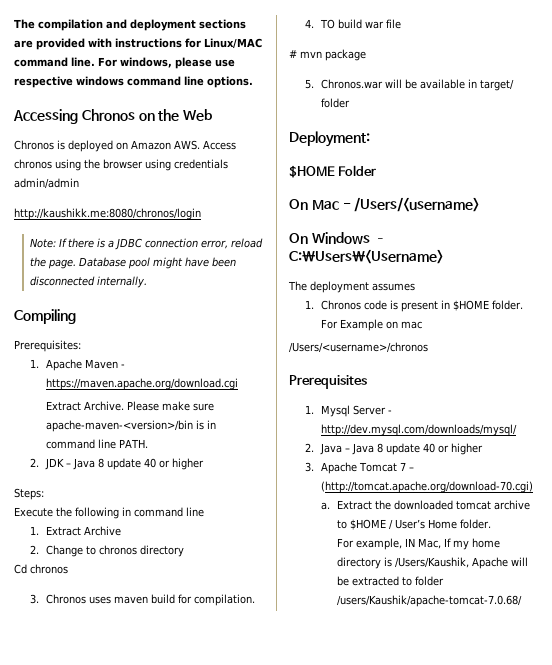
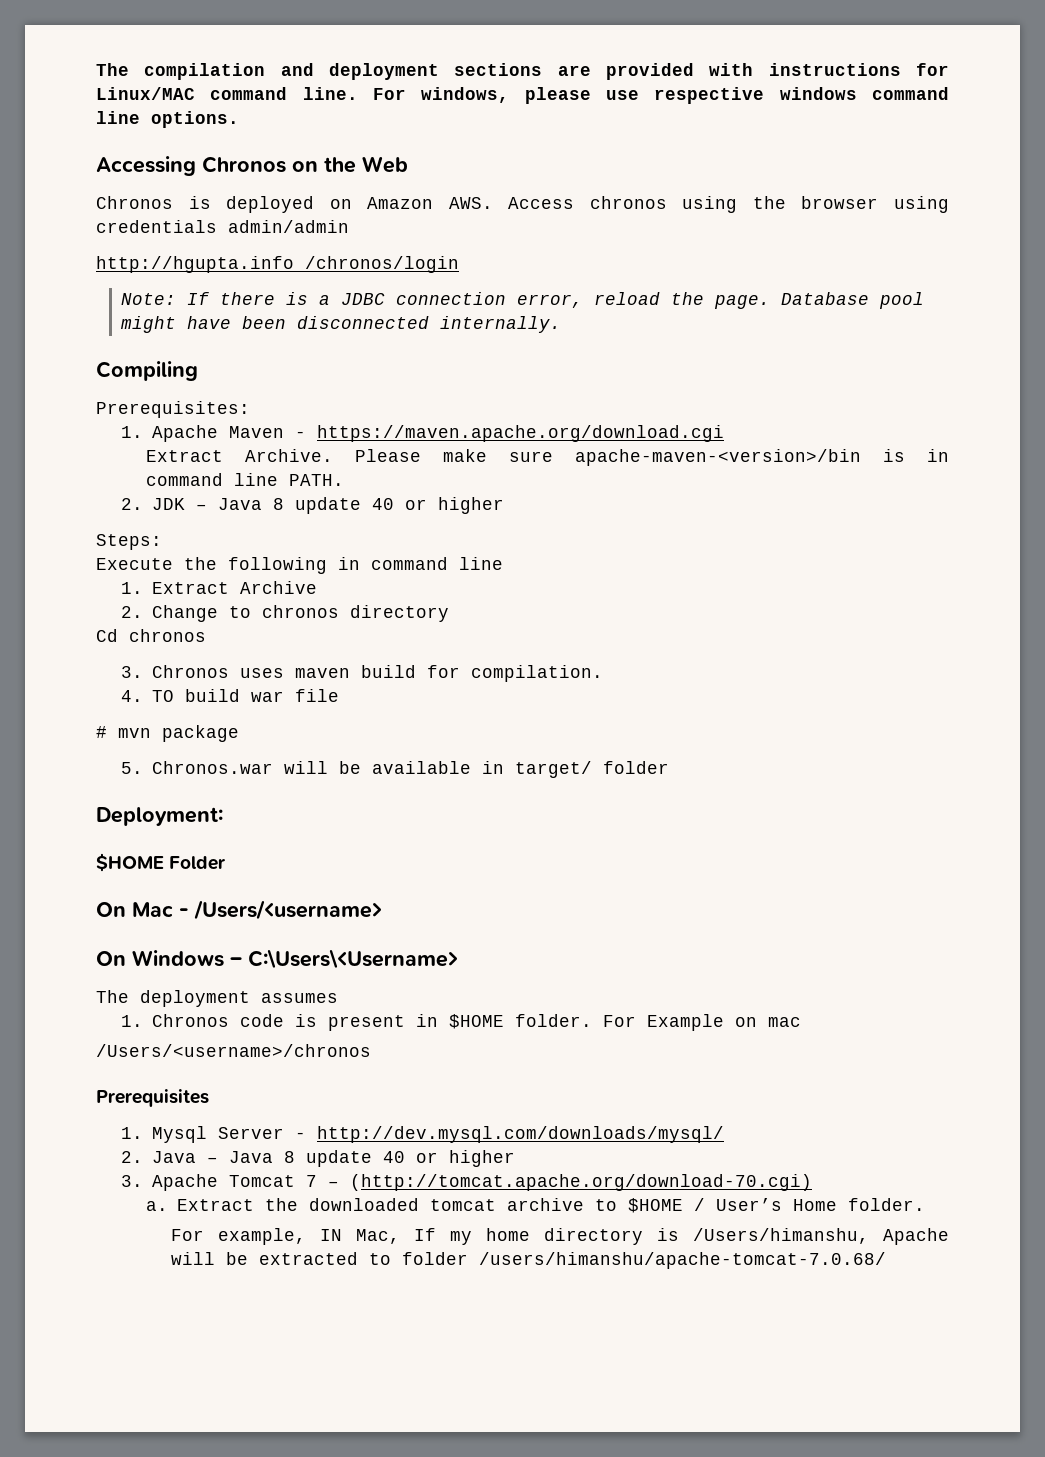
- http://kaushikk.me:8080/chronos/login
+ http://hgupta.info /chronos/login
- For example, IN Mac, If my home directory is /Users/Kaushik, Apache will be extracted to folder /users/Kaushik/apache-tomcat-7.0.68/
+ For example, IN Mac, If my home directory is /Users/himanshu, Apache will be extracted to folder /users/himanshu/apache-tomcat-7.0.68/

